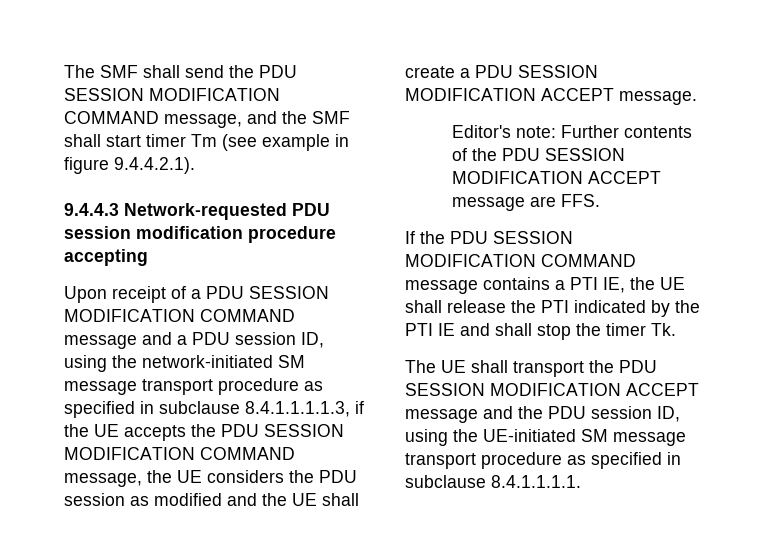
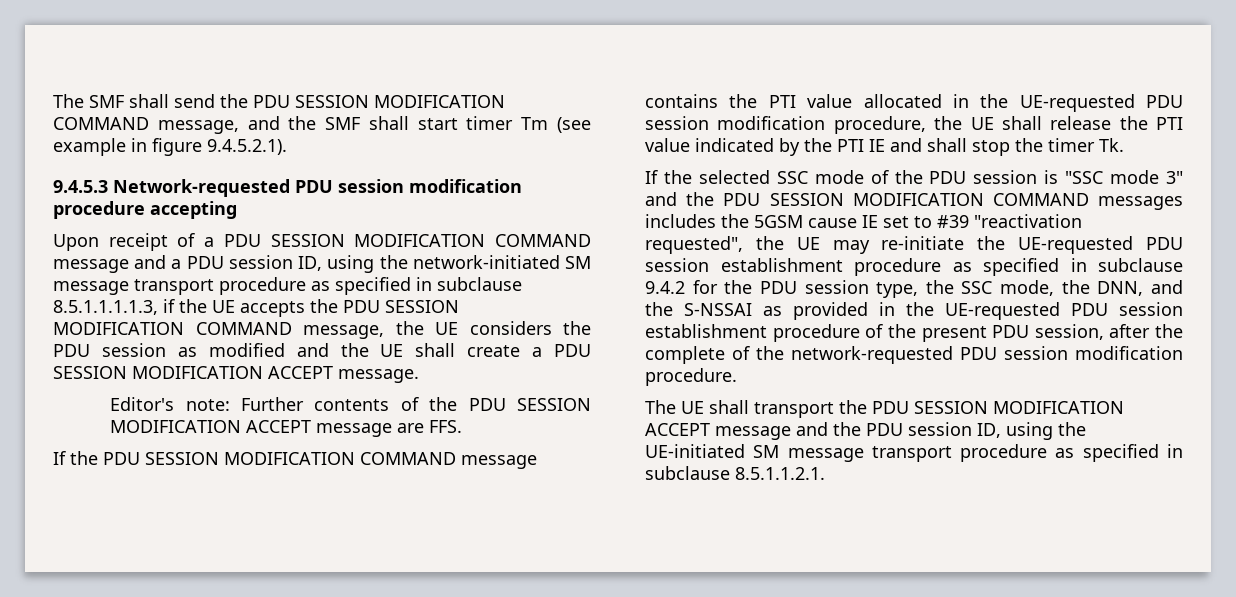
- The SMF shall send the PDU SESSION MODIFICATION COMMAND message, and the SMF shall start timer Tm (see example in figure 9.4.4.2.1).
- 9.4.4.3 Network-requested PDU session modification procedure accepting
+ The SMF shall send the PDU SESSION MODIFICATION COMMAND message, and the SMF shall start timer Tm (see example in figure 9.4.5.2.1).
+ 9.4.5.3 Network-requested PDU session modification procedure accepting
- Upon receipt of a PDU SESSION MODIFICATION COMMAND message and a PDU session ID, using the network-initiated SM message transport procedure as specified in subclause 8.4.1.1.1.1.3, if the UE accepts the PDU SESSION MODIFICATION COMMAND message, the UE considers the PDU session as modified and the UE shall create a PDU SESSION MODIFICATION ACCEPT message.
+ Upon receipt of a PDU SESSION MODIFICATION COMMAND message and a PDU session ID, using the network-initiated SM message transport procedure as specified in subclause 8.5.1.1.1.1.3, if the UE accepts the PDU SESSION MODIFICATION COMMAND message, the UE considers the PDU session as modified and the UE shall create a PDU SESSION MODIFICATION ACCEPT message.
- If the PDU SESSION MODIFICATION COMMAND message contains a PTI IE, the UE shall release the PTI indicated by the PTI IE and shall stop the timer Tk.
+ If the PDU SESSION MODIFICATION COMMAND message contains the PTI value allocated in the UE-requested PDU session modification procedure, the UE shall release the PTI value indicated by the PTI IE and shall stop the timer Tk.
+ If the selected SSC mode of the PDU session is "SSC mode 3" and the PDU SESSION MODIFICATION COMMAND messages includes the 5GSM cause IE set to #39 "reactivation requested", the UE may re-initiate the UE-requested PDU session establishment procedure as specified in subclause 9.4.2 for the PDU session type, the SSC mode, the DNN, and the S-NSSAI as provided in the UE-requested PDU session establishment procedure of the present PDU session, after the complete of the network-requested PDU session modification procedure.
- The UE shall transport the PDU SESSION MODIFICATION ACCEPT message and the PDU session ID, using the UE-initiated SM message transport procedure as specified in subclause 8.4.1.1.1.1.
+ The UE shall transport the PDU SESSION MODIFICATION ACCEPT message and the PDU session ID, using the UE-initiated SM message transport procedure as specified in subclause 8.5.1.1.2.1.

